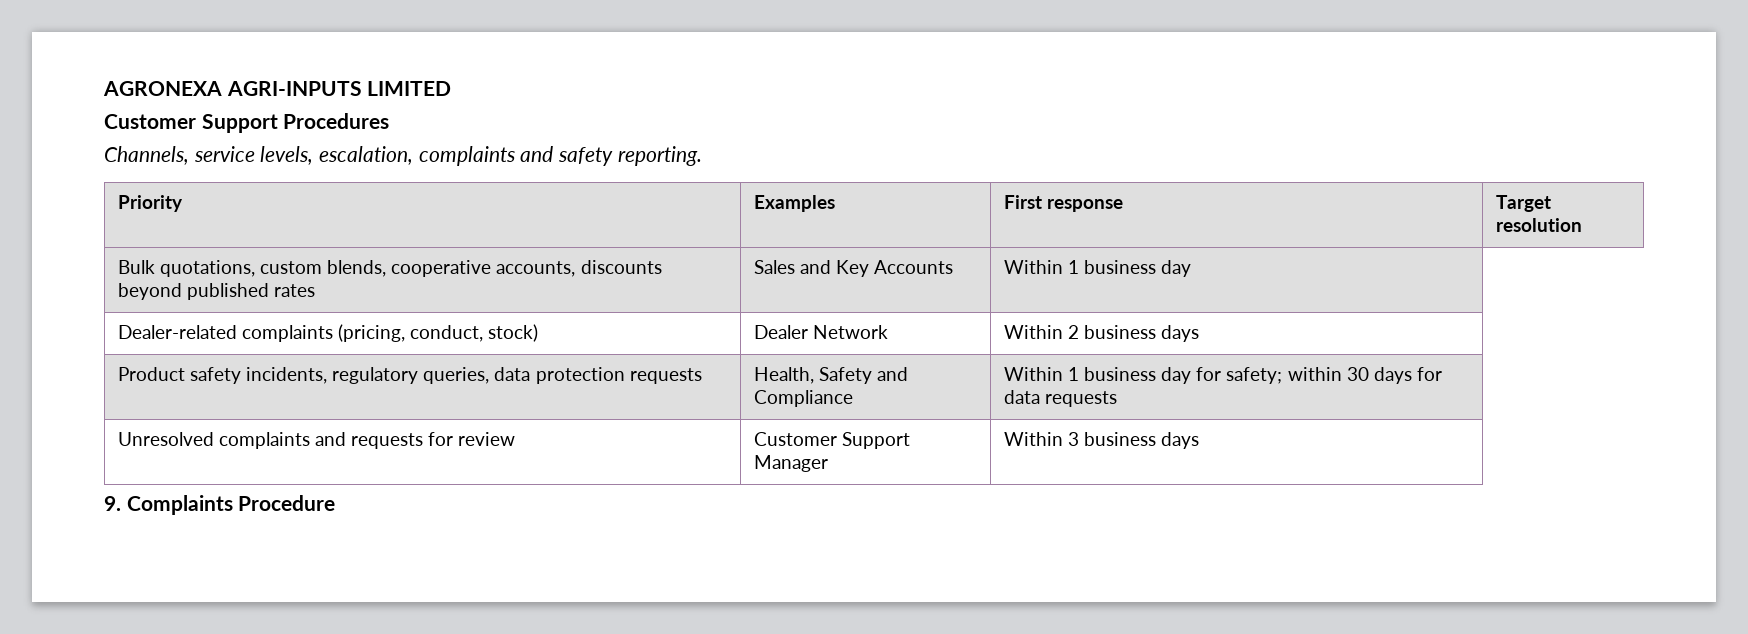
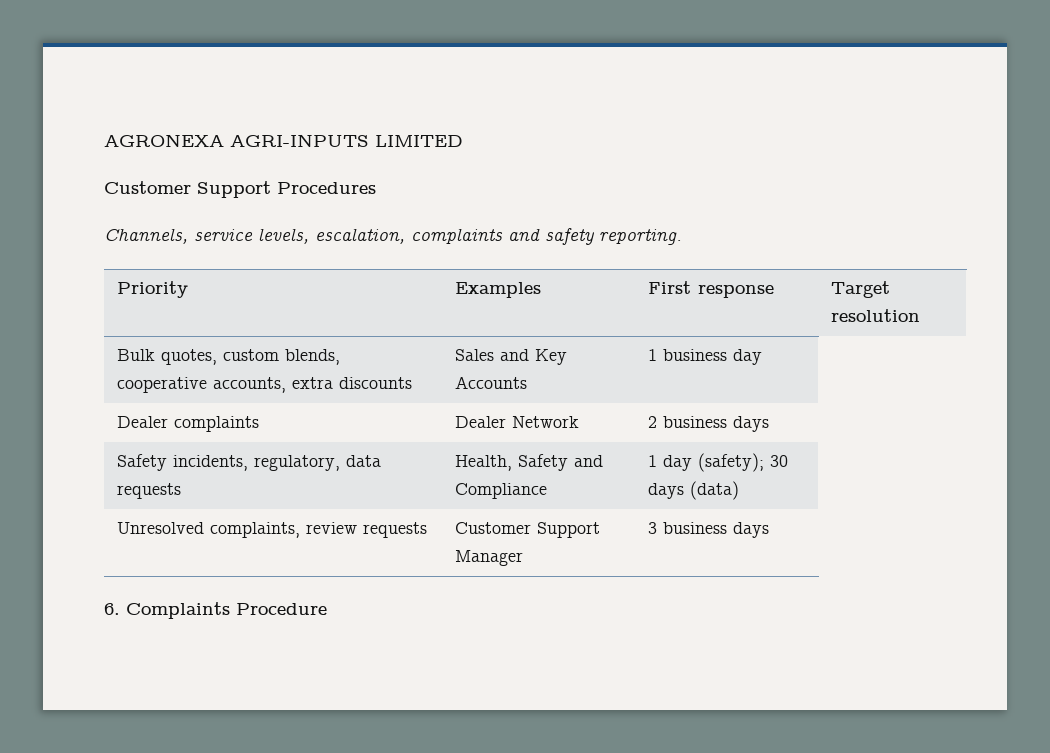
- Bulk quotations, custom blends, cooperative accounts, discounts beyond published rates | Sales and Key Accounts | Within 1 business day
+ Bulk quotes, custom blends, cooperative accounts, extra discounts | Sales and Key Accounts | 1 business day
- Dealer-related complaints (pricing, conduct, stock) | Dealer Network | Within 2 business days
+ Dealer complaints | Dealer Network | 2 business days
- Product safety incidents, regulatory queries, data protection requests | Health, Safety and Compliance | Within 1 business day for safety; within 30 days for data requests
+ Safety incidents, regulatory, data requests | Health, Safety and Compliance | 1 day (safety); 30 days (data)
- Unresolved complaints and requests for review | Customer Support Manager | Within 3 business days
+ Unresolved complaints, review requests | Customer Support Manager | 3 business days
- 9. Complaints Procedure
+ 6. Complaints Procedure

